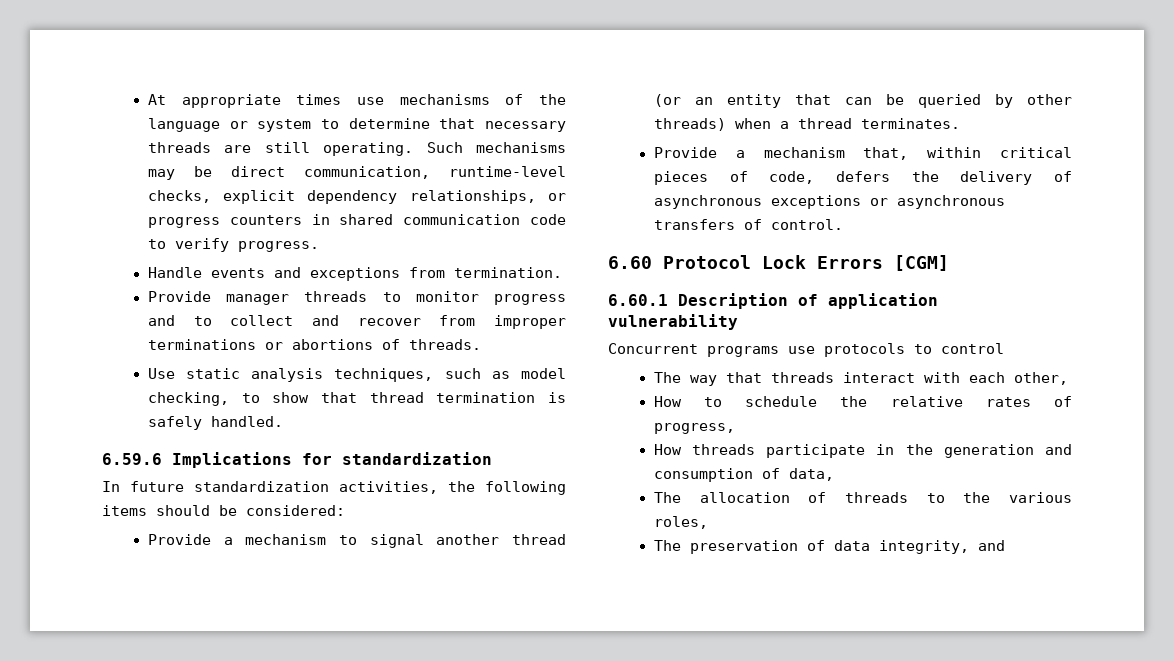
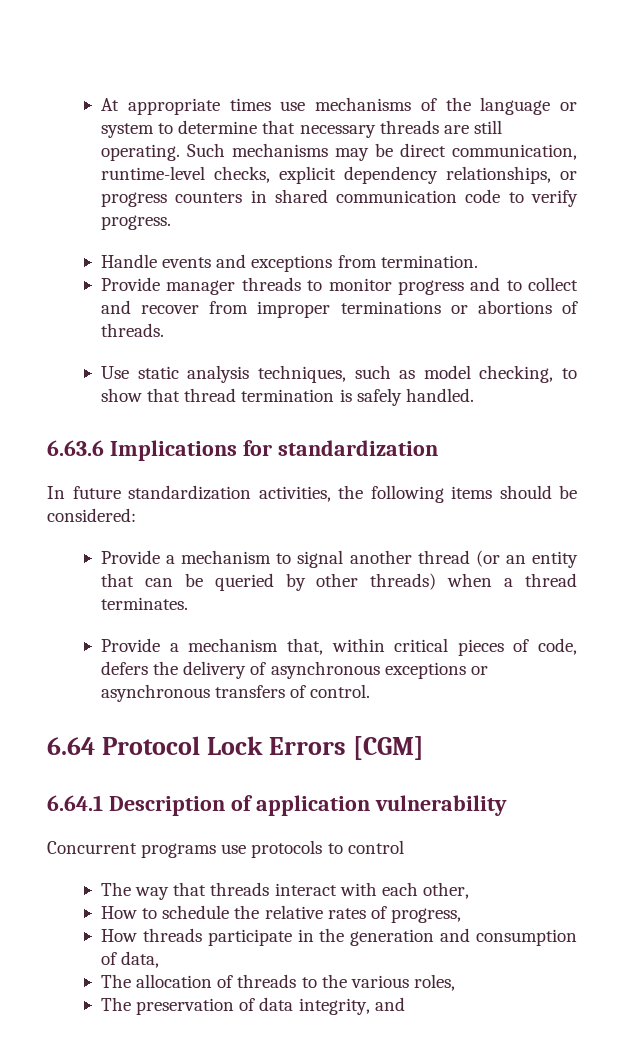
- 6.59.6 Implications for standardization
+ 6.63.6 Implications for standardization
- 6.60 Protocol Lock Errors [CGM]
+ 6.64 Protocol Lock Errors [CGM]
- 6.60.1 Description of application vulnerability
+ 6.64.1 Description of application vulnerability

